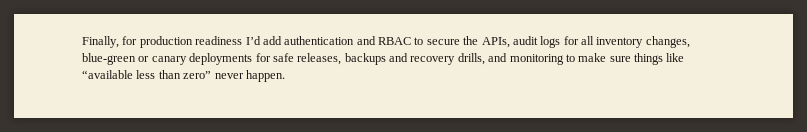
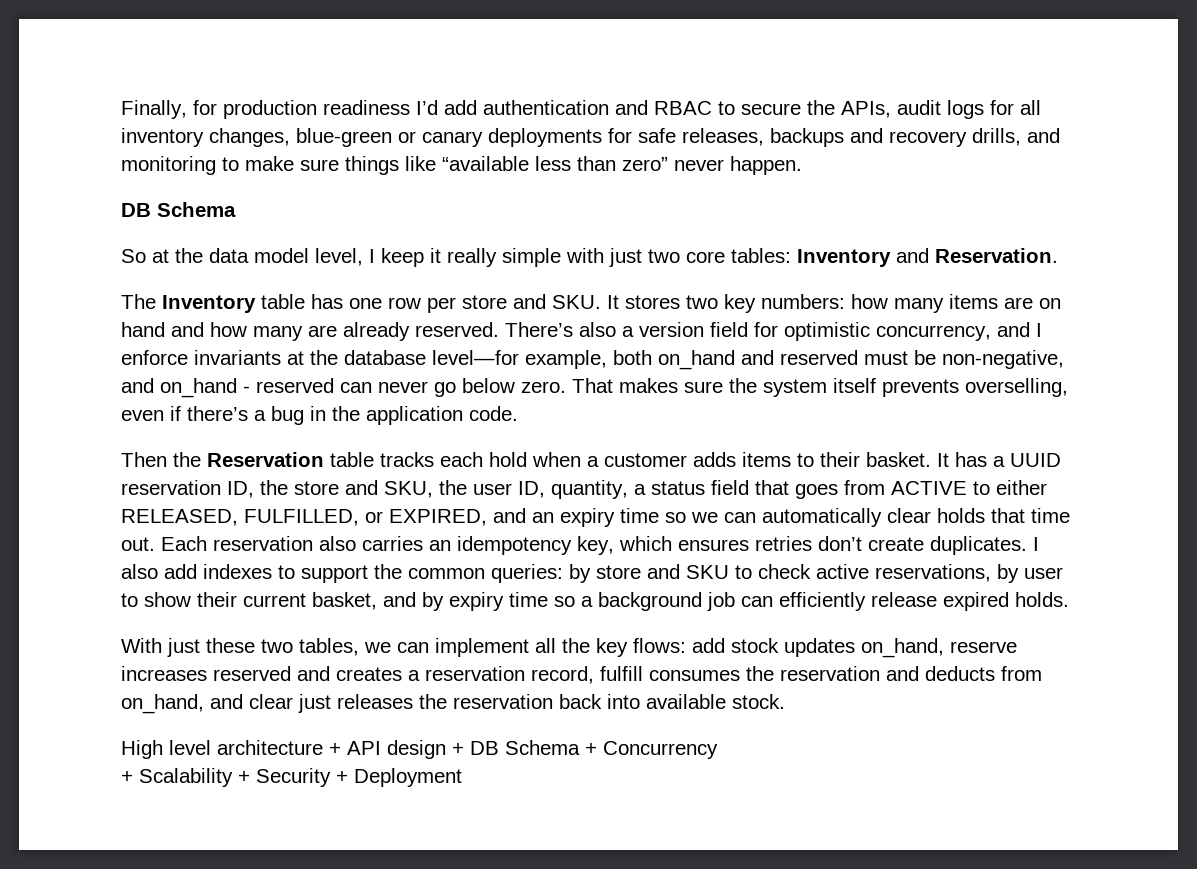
  Finally, for production readiness I’d add authentication and RBAC to secure the APIs, audit logs for all inventory changes, blue-green or canary deployments for safe releases, backups and recovery drills, and monitoring to make sure things like “available less than zero” never happen.
+ DB Schema
+ So at the data model level, I keep it really simple with just two core tables: Inventory and Reservation.
+ The Inventory table has one row per store and SKU. It stores two key numbers: how many items are on hand and how many are already reserved. There’s also a version field for optimistic concurrency, and I enforce invariants at the database level—for example, both on_hand and reserved must be non-negative, and on_hand - reserved can never go below zero. That makes sure the system itself prevents overselling, even if there’s a bug in the application code.
+ Then the Reservation table tracks each hold when a customer adds items to their basket. It has a UUID reservation ID, the store and SKU, the user ID, quantity, a status field that goes from ACTIVE to either RELEASED, FULFILLED, or EXPIRED, and an expiry time so we can automatically clear holds that time out. Each reservation also carries an idempotency key, which ensures retries don’t create duplicates. I also add indexes to support the common queries: by store and SKU to check active reservations, by user to show their current basket, and by expiry time so a background job can efficiently release expired holds.
+ With just these two tables, we can implement all the key flows: add stock updates on_hand, reserve increases reserved and creates a reservation record, fulfill consumes the reservation and deducts from on_hand, and clear just releases the reservation back into available stock.
+ High level architecture + API design + DB Schema + Concurrency
+ + Scalability + Security + Deployment

